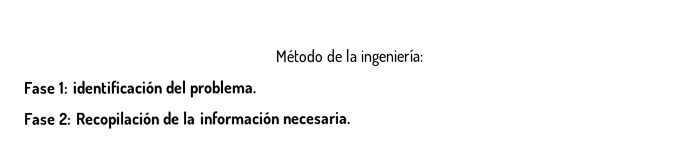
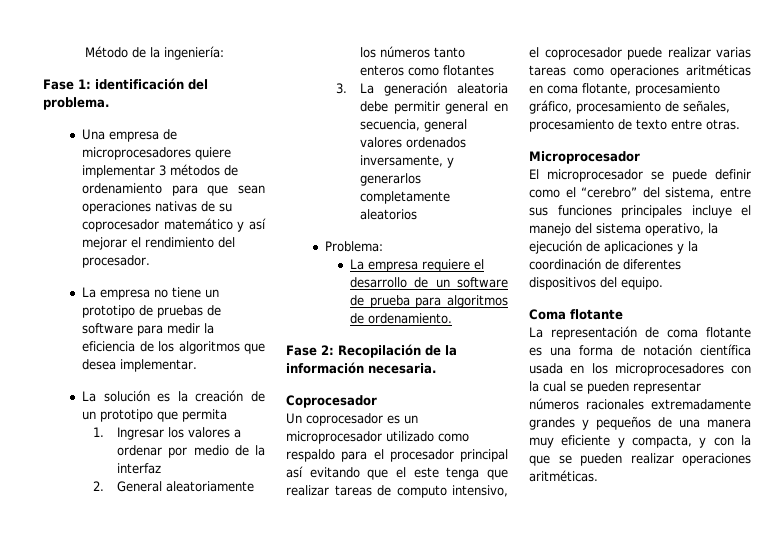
+ Una empresa de microprocesadores quiere implementar 3 métodos de ordenamiento para que sean operaciones nativas de su coprocesador matemático y así mejorar el rendimiento del procesador.
+ La empresa no tiene un prototipo de pruebas de software para medir la eficiencia de los algoritmos que desea implementar.
+ La solución es la creación de un prototipo que permita
+ 1. Ingresar los valores a ordenar por medio de la interfaz
+ 2. General aleatoriamente los números tanto enteros como flotantes
+ 3. La generación aleatoria debe permitir general en secuencia, general valores ordenados inversamente, y generarlos completamente aleatorios
+ Problema:
+ La empresa requiere el desarrollo de un software de prueba para algoritmos de ordenamiento.
+ Coprocesador
+ Un coprocesador es un microprocesador utilizado como respaldo para el procesador principal así evitando que el este tenga que realizar tareas de computo intensivo, el coprocesador puede realizar varias tareas como operaciones aritméticas en coma flotante, procesamiento gráfico, procesamiento de señales, procesamiento de texto entre otras.
+ Microprocesador
+ El microprocesador se puede definir como el “cerebro” del sistema, entre sus funciones principales incluye el manejo del sistema operativo, la ejecución de aplicaciones y la coordinación de diferentes dispositivos del equipo.
+ Coma flotante
+ La representación de coma flotante es una forma de notación científica usada en los microprocesadores con la cual se pueden representar números racionales extremadamente grandes y pequeños de una manera muy eficiente y compacta, y con la que se pueden realizar operaciones aritméticas.

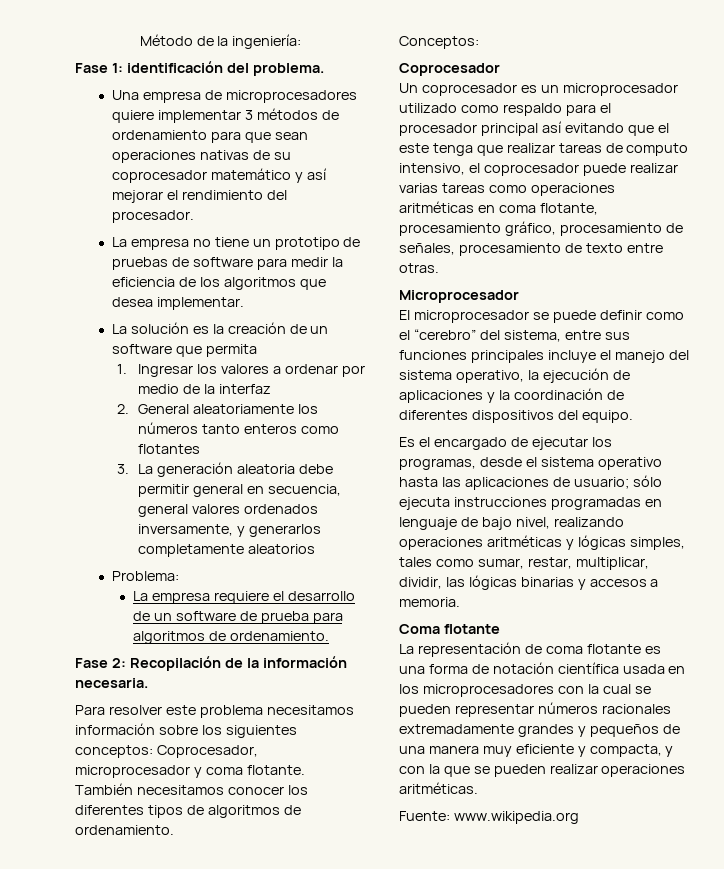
- La solución es la creación de un prototipo que permita
+ La solución es la creación de un software que permita
+ Para resolver este problema necesitamos información sobre los siguientes conceptos: Coprocesador, microprocesador y coma flotante. También necesitamos conocer los diferentes tipos de algoritmos de ordenamiento.
+ Conceptos:
+ Es el encargado de ejecutar los programas, desde el sistema operativo hasta las aplicaciones de usuario; sólo ejecuta instrucciones programadas en lenguaje de bajo nivel, realizando operaciones aritméticas y lógicas simples, tales como sumar, restar, multiplicar, dividir, las lógicas binarias y accesos a memoria.
+ Fuente: www.wikipedia.org

